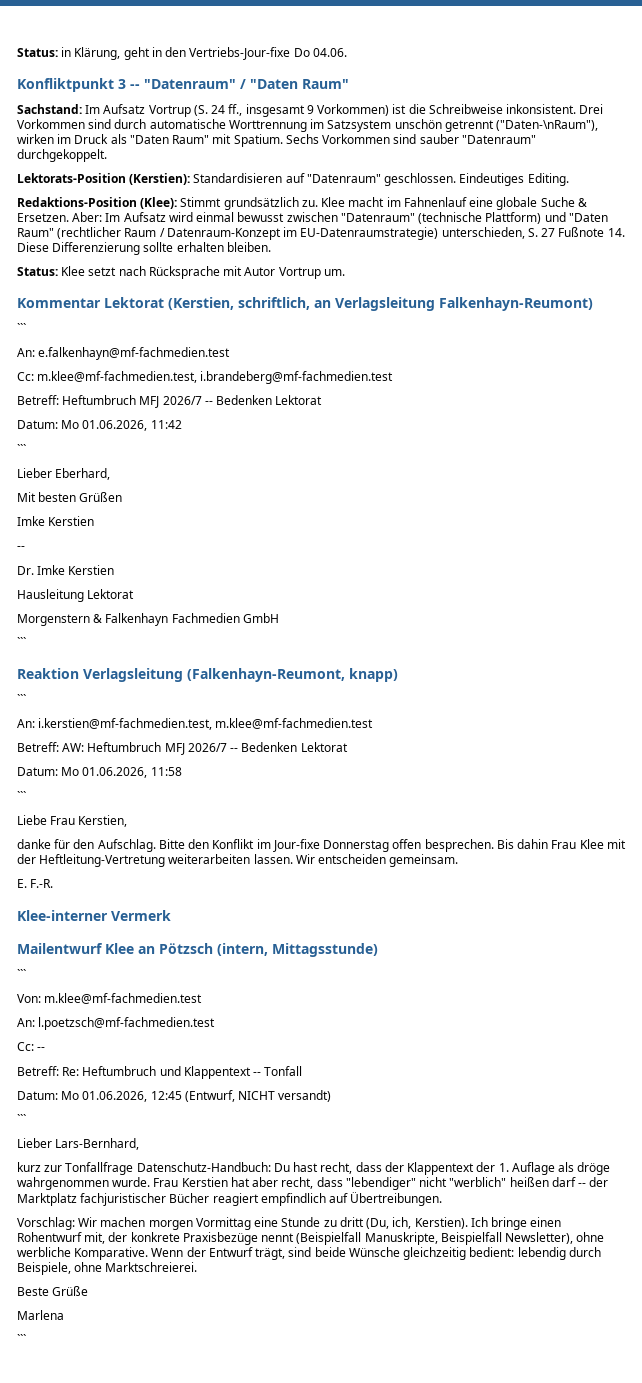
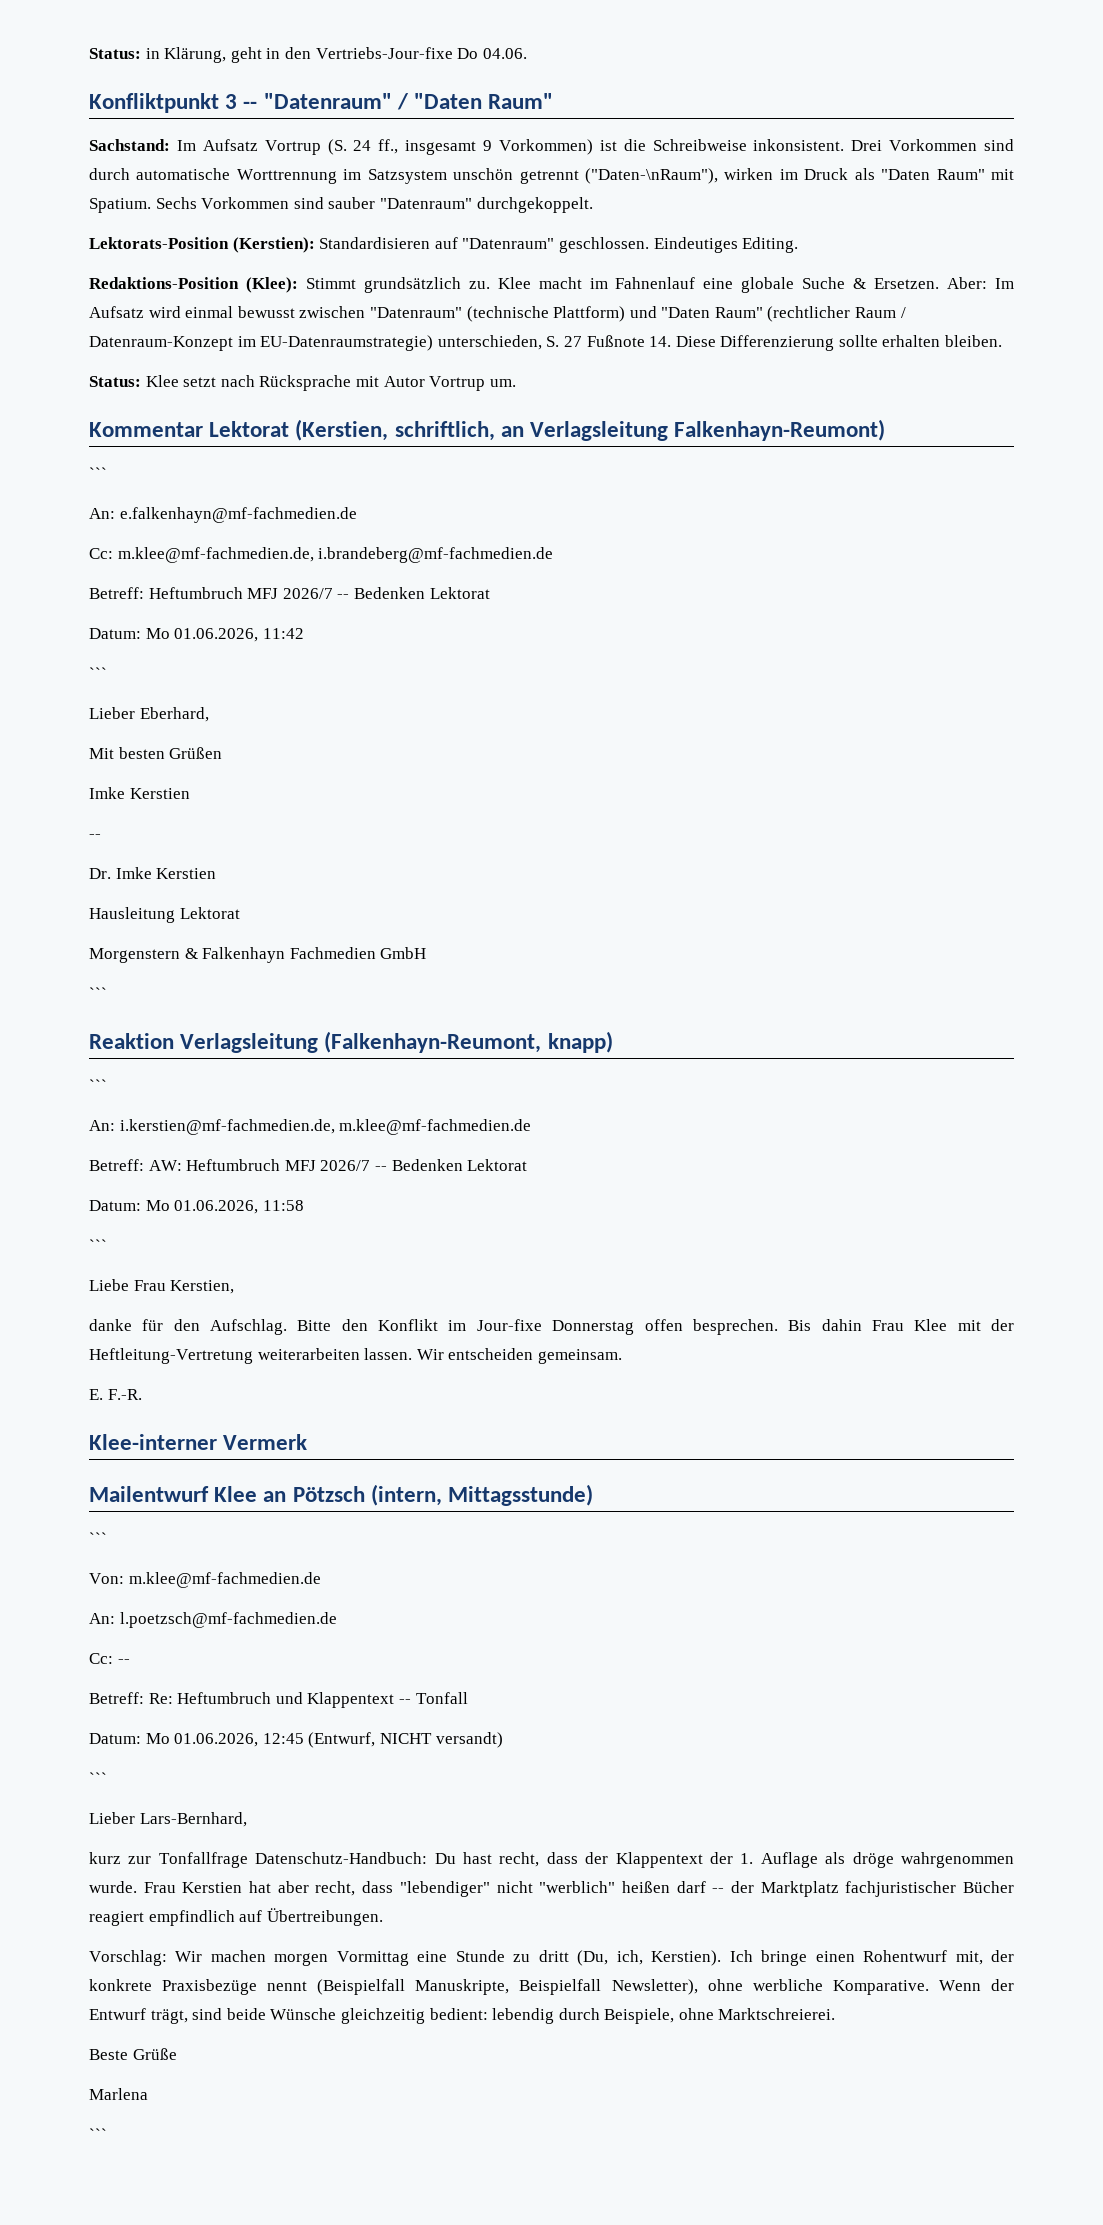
- An: e.falkenhayn@mf-fachmedien.test
- Cc: m.klee@mf-fachmedien.test, i.brandeberg@mf-fachmedien.test
+ An: e.falkenhayn@mf-fachmedien.de
+ Cc: m.klee@mf-fachmedien.de, i.brandeberg@mf-fachmedien.de
- An: i.kerstien@mf-fachmedien.test, m.klee@mf-fachmedien.test
+ An: i.kerstien@mf-fachmedien.de, m.klee@mf-fachmedien.de
- Von: m.klee@mf-fachmedien.test
- An: l.poetzsch@mf-fachmedien.test
+ Von: m.klee@mf-fachmedien.de
+ An: l.poetzsch@mf-fachmedien.de

